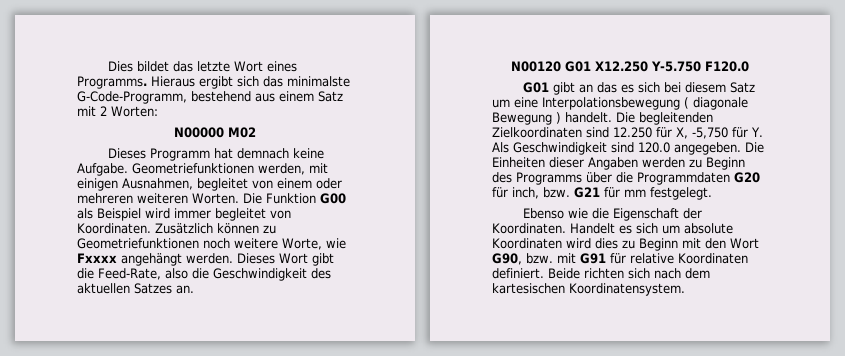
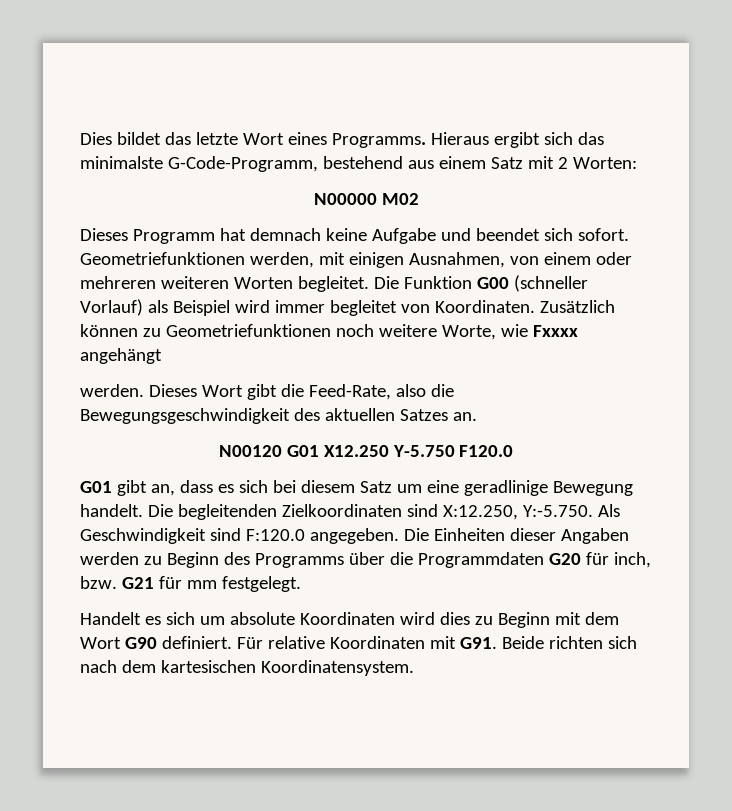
- Dieses Programm hat demnach keine Aufgabe.
+ Dieses Programm hat demnach keine Aufgabe und beendet sich sofort.
- Geometriefunktionen werden, mit einigen Ausnahmen, begleitet von einem oder mehreren weiteren Worten.
+ Geometriefunktionen werden, mit einigen Ausnahmen, von einem oder mehreren weiteren Worten begleitet.
- Die Funktion G00 als Beispiel wird immer begleitet von Koordinaten.
+ Die Funktion G00 (schneller Vorlauf) als Beispiel wird immer begleitet von Koordinaten.
- Zusätzlich können zu Geometriefunktionen noch weitere Worte, wie Fxxxx angehängt werden.
+ Zusätzlich können zu Geometriefunktionen noch weitere Worte, wie Fxxxx angehängt
+ werden.
- Dieses Wort gibt die Feed-Rate, also die Geschwindigkeit des aktuellen Satzes an.
+ Dieses Wort gibt die Feed-Rate, also die Bewegungsgeschwindigkeit des aktuellen Satzes an.
- G01 gibt an das es sich bei diesem Satz um eine Interpolationsbewegung ( diagonale Bewegung ) handelt.
+ G01 gibt an, dass es sich bei diesem Satz um eine geradlinige Bewegung handelt.
- Die begleitenden Zielkoordinaten sind 12.250 für X, -5,750 für Y. Als Geschwindigkeit sind 120.0 angegeben.
+ Die begleitenden Zielkoordinaten sind X:12.250, Y:-5.750. Als Geschwindigkeit sind F:120.0 angegeben.
- Ebenso wie die Eigenschaft der Koordinaten. Handelt es sich um absolute Koordinaten wird dies zu Beginn mit den Wort G90, bzw. mit G91 für relative Koordinaten definiert. Beide richten sich nach dem kartesischen Koordinatensystem.
+ Handelt es sich um absolute Koordinaten wird dies zu Beginn mit dem Wort G90 definiert. Für relative Koordinaten mit G91. Beide richten sich nach dem kartesischen Koordinatensystem.

